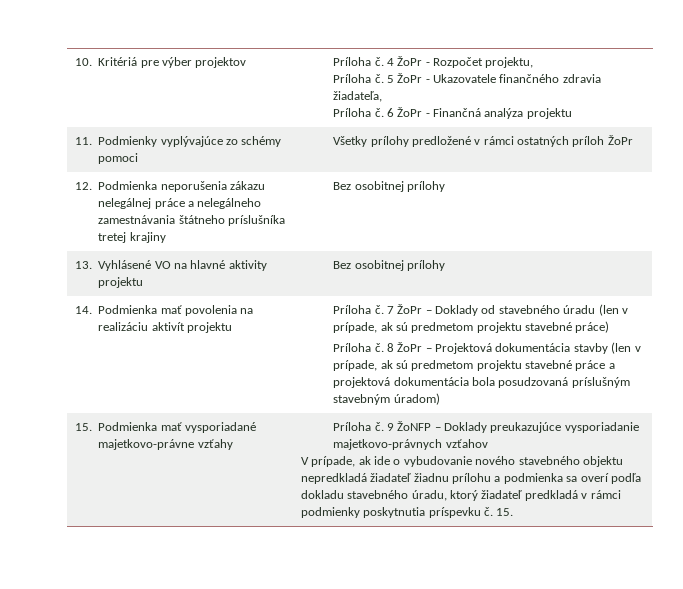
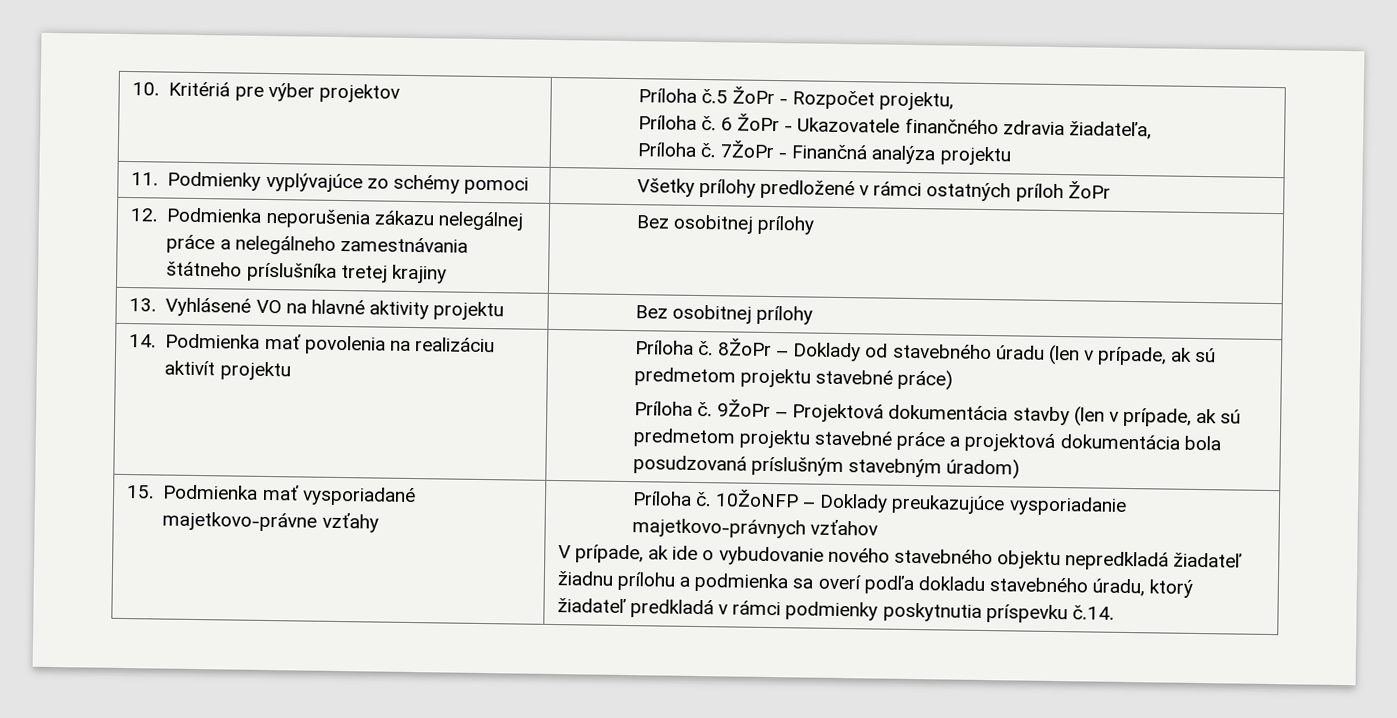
- 10. Kritériá pre výber projektov | Príloha č. 4 ŽoPr - Rozpočet projektu,
- Príloha č. 5 ŽoPr - Ukazovatele finančného zdravia žiadateľa,
- Príloha č. 6 ŽoPr - Finančná analýza projektu
+ 10. Kritériá pre výber projektov | Príloha č.5 ŽoPr - Rozpočet projektu,
+ Príloha č. 6 ŽoPr - Ukazovatele finančného zdravia žiadateľa,
+ Príloha č. 7ŽoPr - Finančná analýza projektu
- 7 ŽoPr – Doklady od stavebného úradu (len v prípade, ak sú predmetom projektu stavebné práce)
+ 8ŽoPr – Doklady od stavebného úradu (len v prípade, ak sú predmetom projektu stavebné práce)
- 8 ŽoPr – Projektová dokumentácia stavby (len v prípade, ak sú predmetom projektu stavebné práce a projektová dokumentácia bola posudzovaná príslušným stavebným úradom)
+ 9ŽoPr – Projektová dokumentácia stavby (len v prípade, ak sú predmetom projektu stavebné práce a projektová dokumentácia bola posudzovaná príslušným stavebným úradom)
- 9 ŽoNFP – Doklady preukazujúce vysporiadanie majetkovo-právnych vzťahov
+ 10ŽoNFP – Doklady preukazujúce vysporiadanie majetkovo-právnych vzťahov
- V prípade, ak ide o vybudovanie nového stavebného objektu nepredkladá žiadateľ žiadnu prílohu a podmienka sa overí podľa dokladu stavebného úradu, ktorý žiadateľ predkladá v rámci podmienky poskytnutia príspevku č. 15.
+ V prípade, ak ide o vybudovanie nového stavebného objektu nepredkladá žiadateľ žiadnu prílohu a podmienka sa overí podľa dokladu stavebného úradu, ktorý žiadateľ predkladá v rámci podmienky poskytnutia príspevku č.14.

